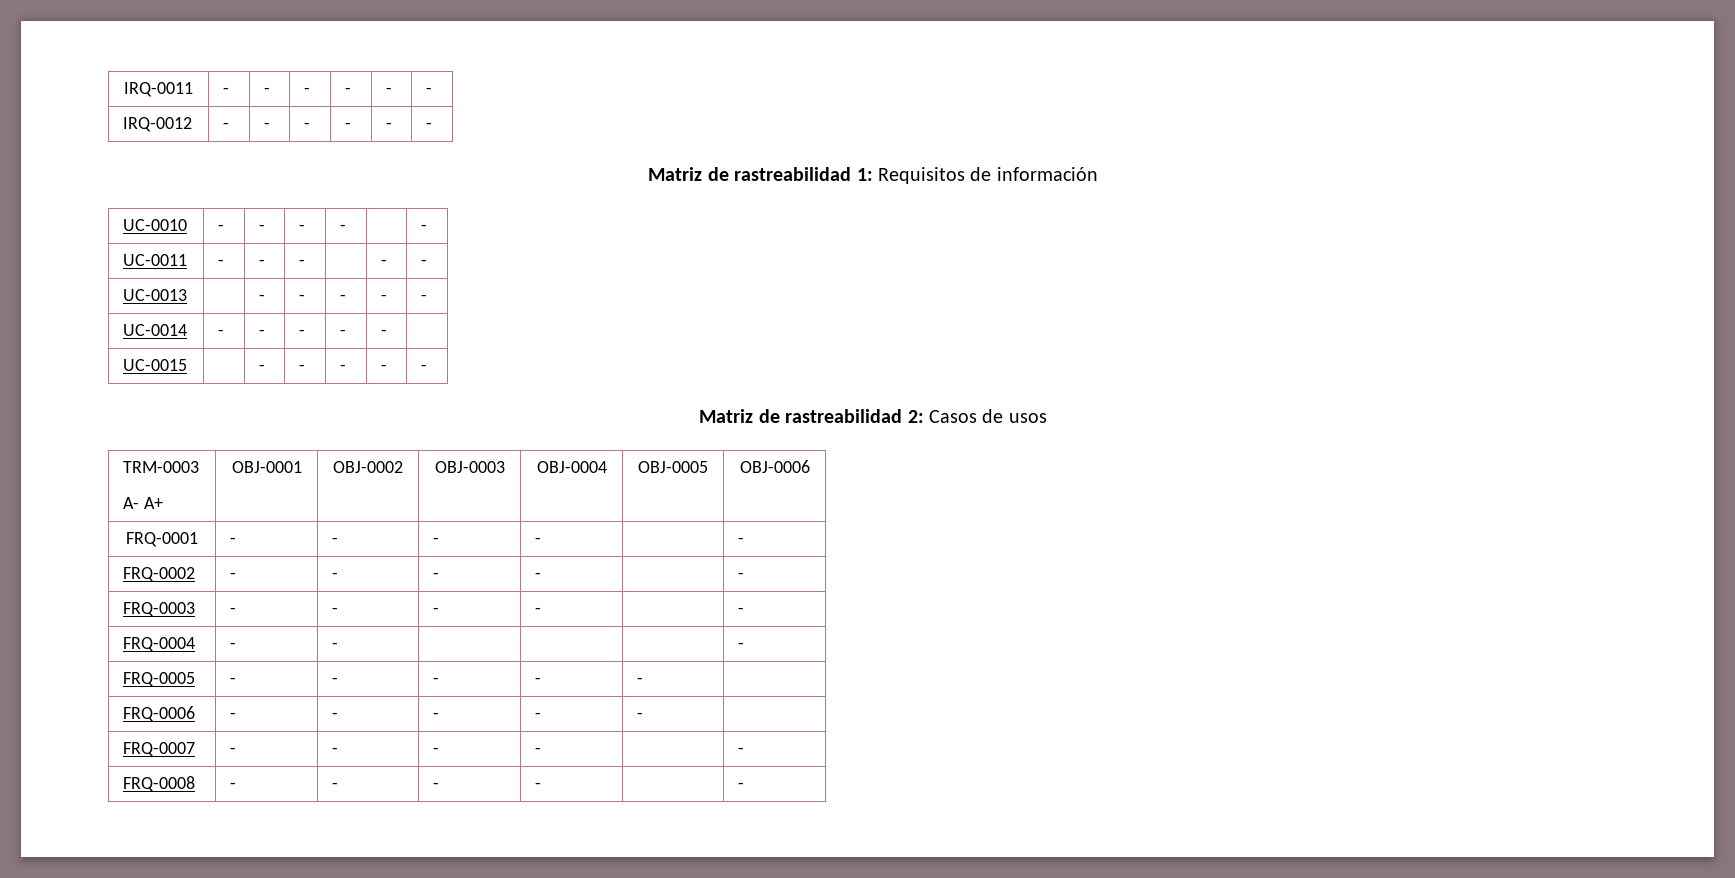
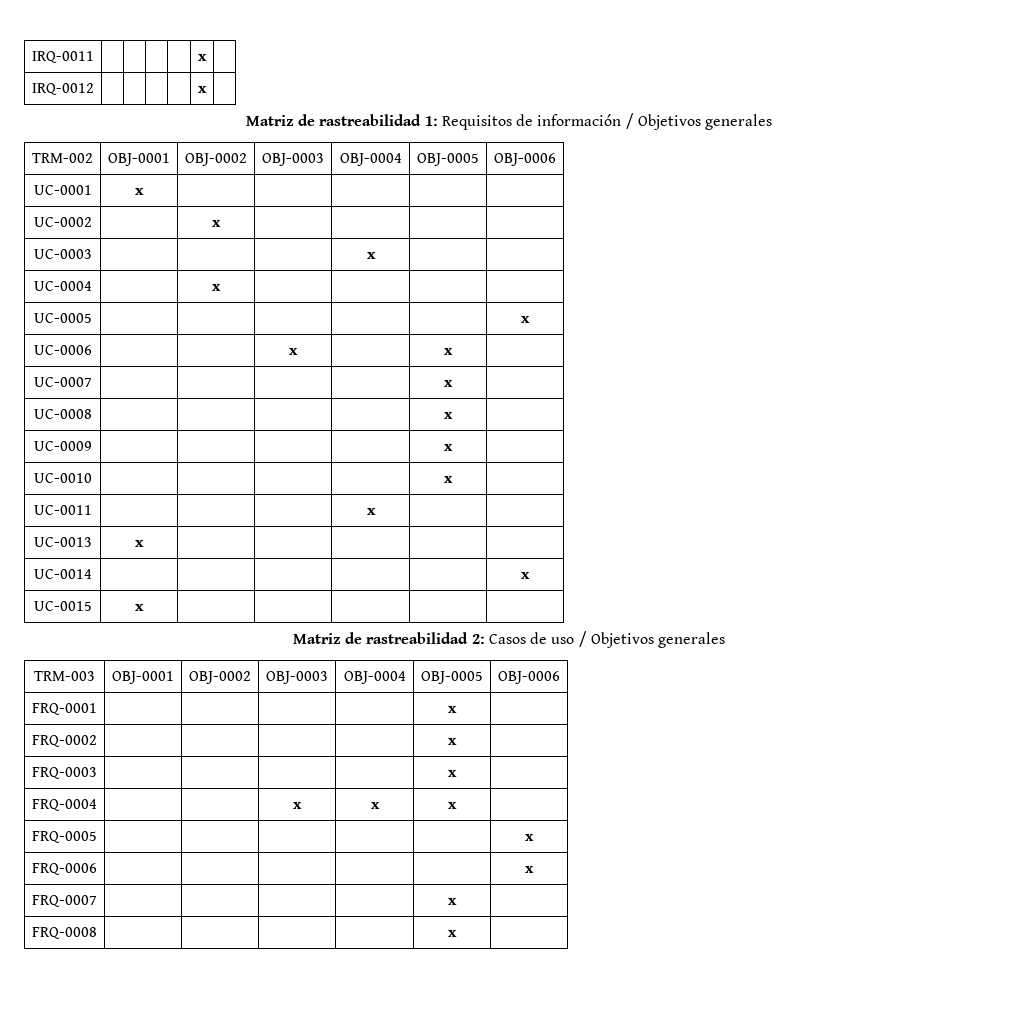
- IRQ-0011 | - | - | - | - | - | -
- IRQ-0012 | - | - | - | - | - | -
+ IRQ-0011 | | | | | x |
+ IRQ-0012 | | | | | x |
- Matriz de rastreabilidad 1: Requisitos de información
- UC-0010 | - | - | - | - | | -
- UC-0011 | - | - | - | | - | -
- UC-0013 | | - | - | - | - | -
- UC-0014 | - | - | - | - | - |
- UC-0015 | | - | - | - | - | -
+ Matriz de rastreabilidad 1: Requisitos de información / Objetivos generales
+ TRM-002 | OBJ-0001 | OBJ-0002 | OBJ-0003 | OBJ-0004 | OBJ-0005 | OBJ-0006
+ UC-0001 | x | | | | |
+ UC-0002 | | x | | | |
+ UC-0003 | | | | x | |
+ UC-0004 | | x | | | |
+ UC-0005 | | | | | | x
+ UC-0006 | | | x | | x |
+ UC-0007 | | | | | x |
+ UC-0008 | | | | | x |
+ UC-0009 | | | | | x |
+ UC-0010 | | | | | x |
+ UC-0011 | | | | x | |
+ UC-0013 | x | | | | |
+ UC-0014 | | | | | | x
+ UC-0015 | x | | | | |
- Matriz de rastreabilidad 2: Casos de usos
- TRM-0003
- A- A+ | OBJ-0001 | OBJ-0002 | OBJ-0003 | OBJ-0004 | OBJ-0005 | OBJ-0006
+ Matriz de rastreabilidad 2: Casos de uso / Objetivos generales
+ TRM-003 | OBJ-0001 | OBJ-0002 | OBJ-0003 | OBJ-0004 | OBJ-0005 | OBJ-0006
- FRQ-0001 | - | - | - | - | | -
- FRQ-0002 | - | - | - | - | | -
- FRQ-0003 | - | - | - | - | | -
- FRQ-0004 | - | - | | | | -
- FRQ-0005 | - | - | - | - | - |
- FRQ-0006 | - | - | - | - | - |
- FRQ-0007 | - | - | - | - | | -
- FRQ-0008 | - | - | - | - | | -
+ FRQ-0001 | | | | | x |
+ FRQ-0002 | | | | | x |
+ FRQ-0003 | | | | | x |
+ FRQ-0004 | | | x | x | x |
+ FRQ-0005 | | | | | | x
+ FRQ-0006 | | | | | | x
+ FRQ-0007 | | | | | x |
+ FRQ-0008 | | | | | x |

